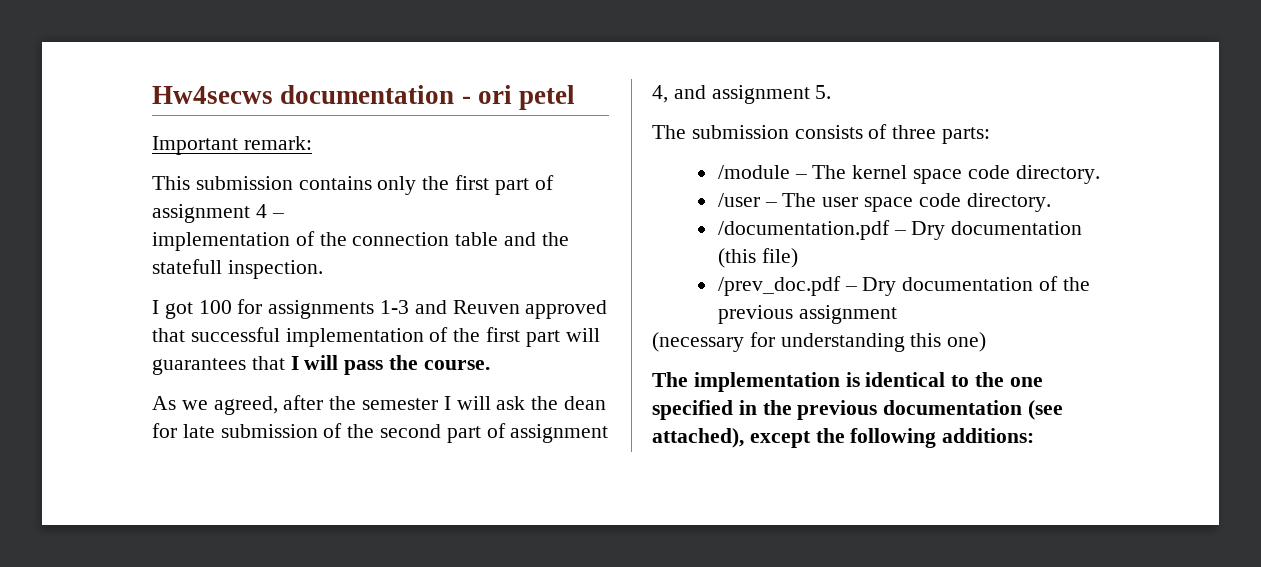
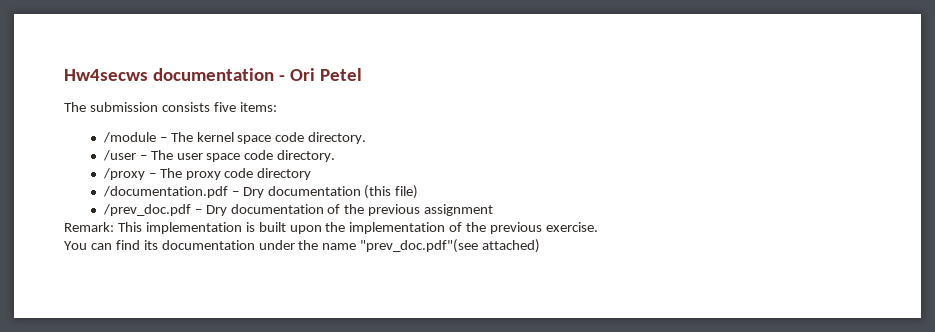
- Hw4secws documentation - ori petel
- Important remark:
- This submission contains only the first part of assignment 4 –
- implementation of the connection table and the statefull inspection.
- I got 100 for assignments 1-3 and Reuven approved that successful implementation of the first part will guarantees that I will pass the course.
- As we agreed, after the semester I will ask the dean for late submission of the second part of assignment 4, and assignment 5.
+ Hw4secws documentation - Ori Petel
- The submission consists of three parts:
+ The submission consists five items:
+ /proxy – The proxy code directory
- (necessary for understanding this one)
- The implementation is identical to the one specified in the previous documentation (see attached), except the following additions:
+ Remark: This implementation is built upon the implementation of the previous exercise.
+ You can find its documentation under the name "prev_doc.pdf"(see attached)

